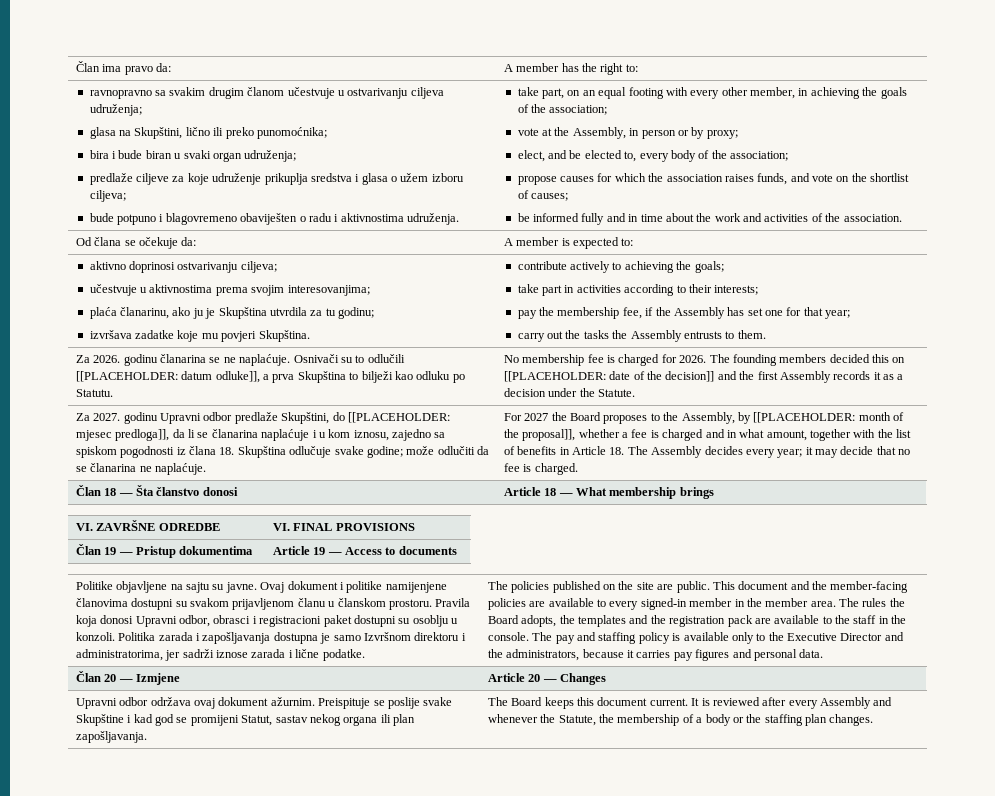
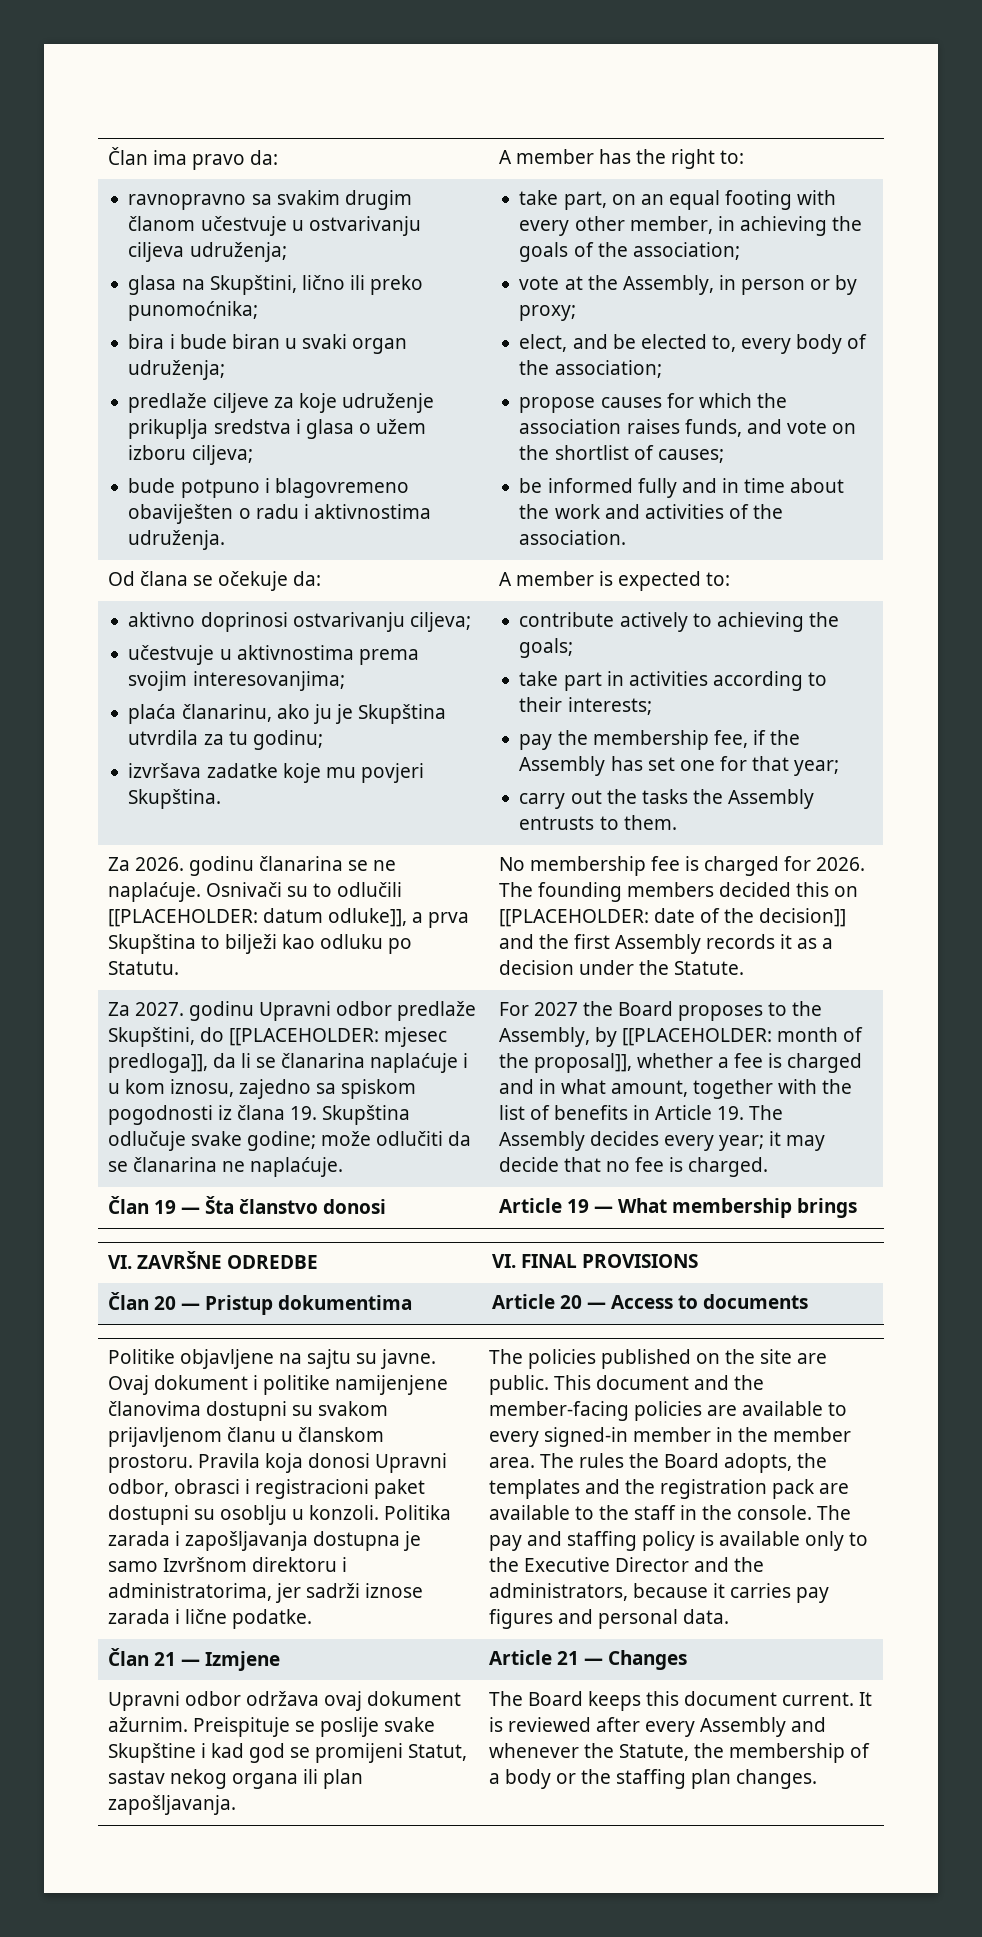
- Za 2027. godinu Upravni odbor predlaže Skupštini, do [[PLACEHOLDER: mjesec predloga]], da li se članarina naplaćuje i u kom iznosu, zajedno sa spiskom pogodnosti iz člana 18. Skupština odlučuje svake godine; može odlučiti da se članarina ne naplaćuje.
+ Za 2027. godinu Upravni odbor predlaže Skupštini, do [[PLACEHOLDER: mjesec predloga]], da li se članarina naplaćuje i u kom iznosu, zajedno sa spiskom pogodnosti iz člana 19. Skupština odlučuje svake godine; može odlučiti da se članarina ne naplaćuje.
- For 2027 the Board proposes to the Assembly, by [[PLACEHOLDER: month of the proposal]], whether a fee is charged and in what amount, together with the list of benefits in Article 18. The Assembly decides every year; it may decide that no fee is charged.
+ For 2027 the Board proposes to the Assembly, by [[PLACEHOLDER: month of the proposal]], whether a fee is charged and in what amount, together with the list of benefits in Article 19. The Assembly decides every year; it may decide that no fee is charged.
- Član 18 — Šta članstvo donosi | Article 18 — What membership brings
+ Član 19 — Šta članstvo donosi | Article 19 — What membership brings
- Član 19 — Pristup dokumentima | Article 19 — Access to documents
+ Član 20 — Pristup dokumentima | Article 20 — Access to documents
- Član 20 — Izmjene | Article 20 — Changes
+ Član 21 — Izmjene | Article 21 — Changes

